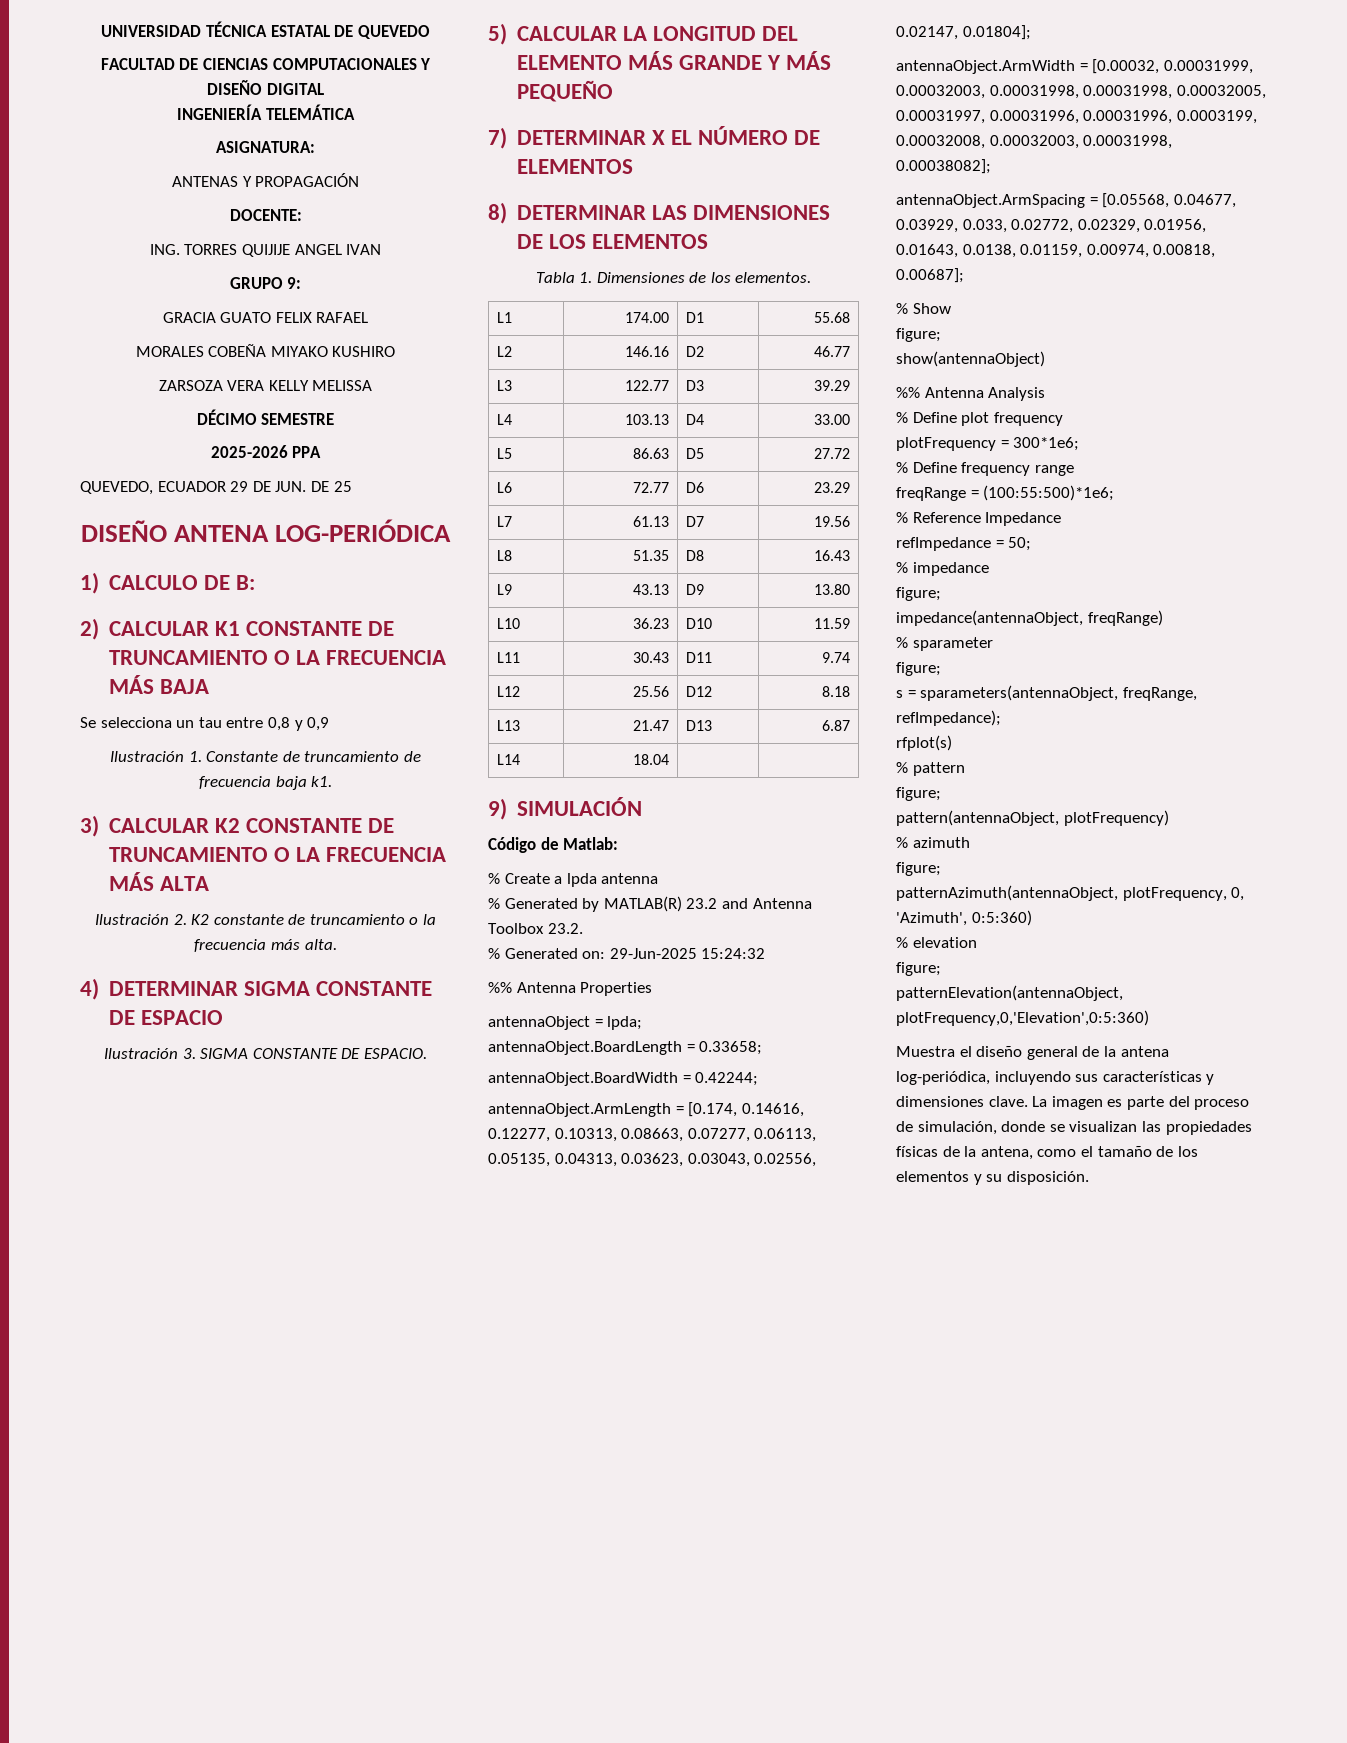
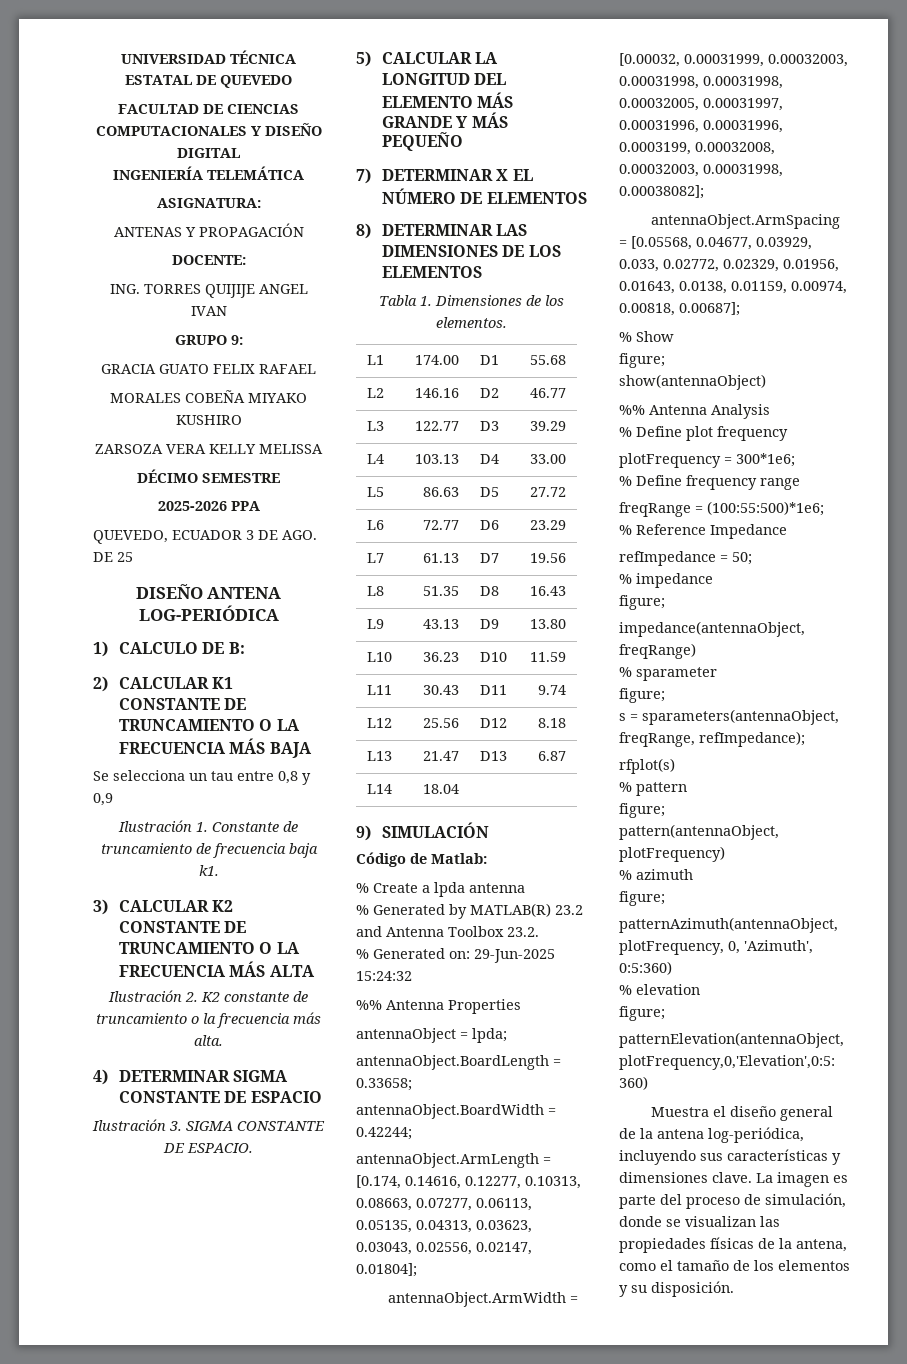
- QUEVEDO, ECUADOR 29 DE JUN. DE 25
+ QUEVEDO, ECUADOR 3 DE AGO. DE 25

